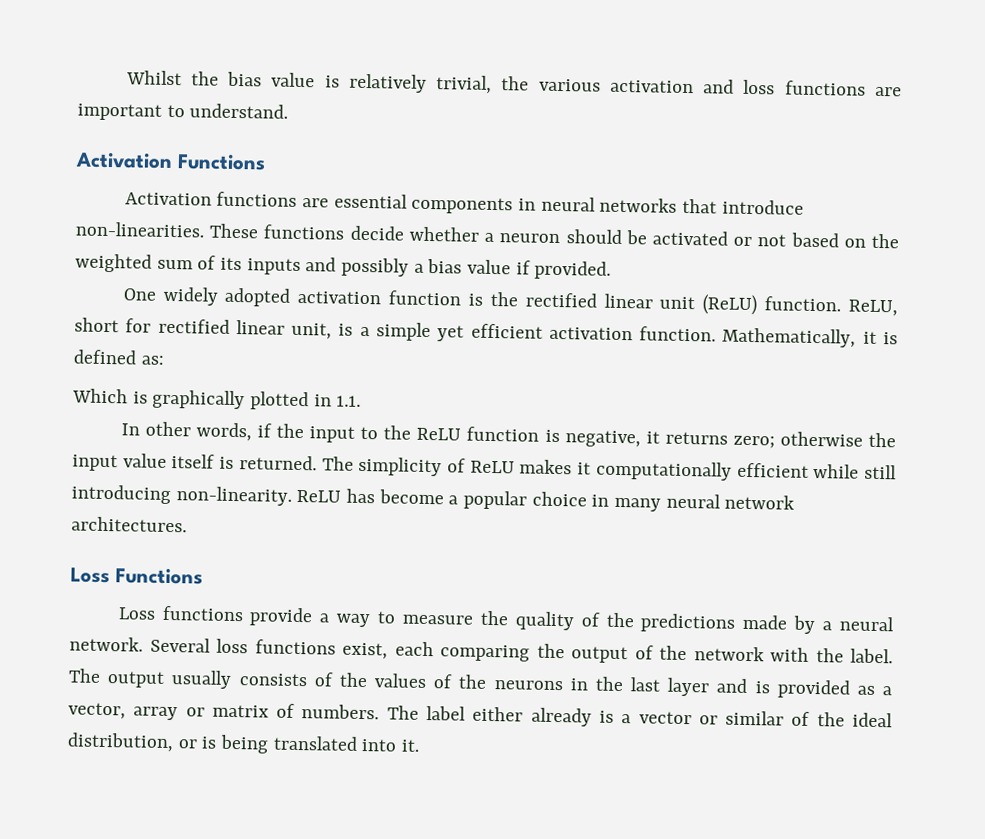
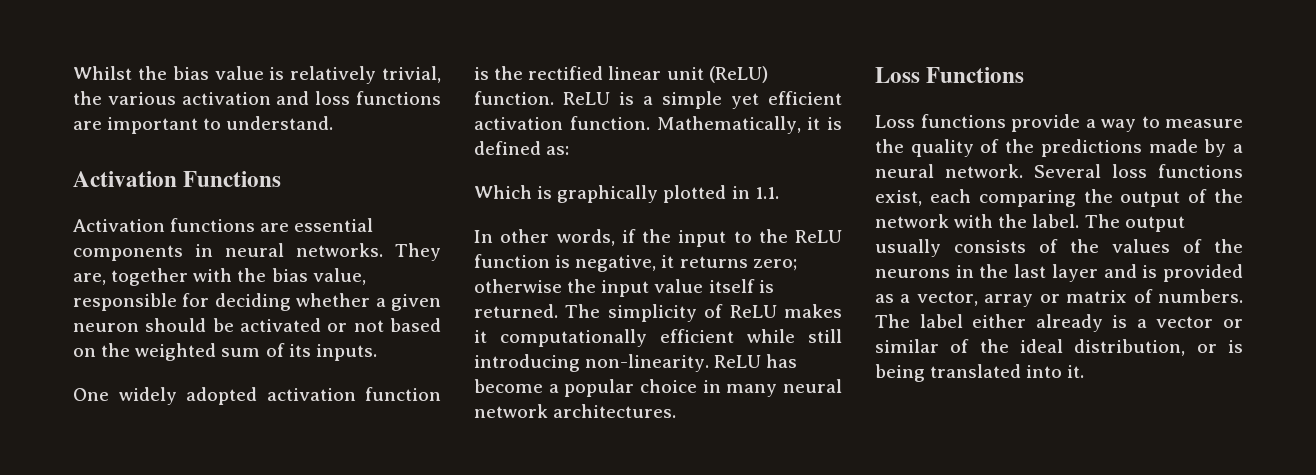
- Activation functions are essential components in neural networks that introduce non-linearities. These functions decide whether a neuron should be activated or not based on the weighted sum of its inputs and possibly a bias value if provided.
+ Activation functions are essential components in neural networks. They are, together with the bias value, responsible for deciding whether a given neuron should be activated or not based on the weighted sum of its inputs.
- ReLU, short for rectified linear unit, is a simple yet efficient activation function.
+ ReLU is a simple yet efficient activation function.

